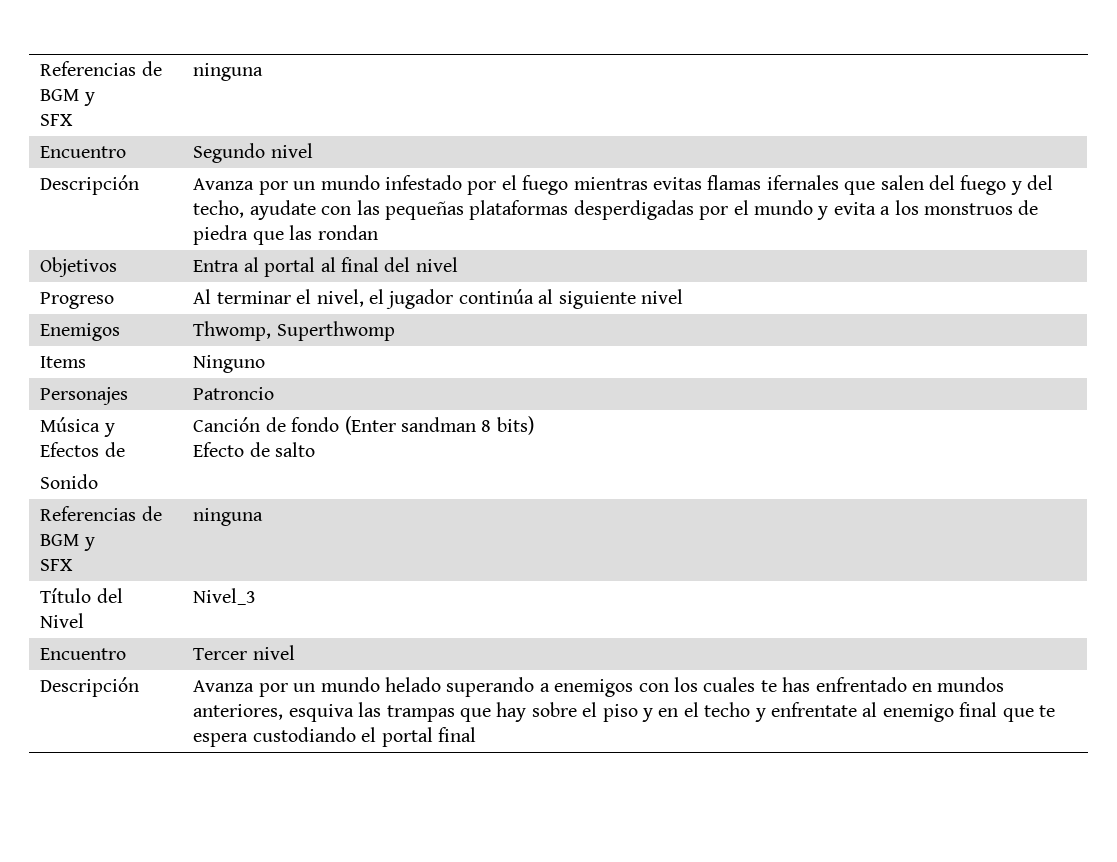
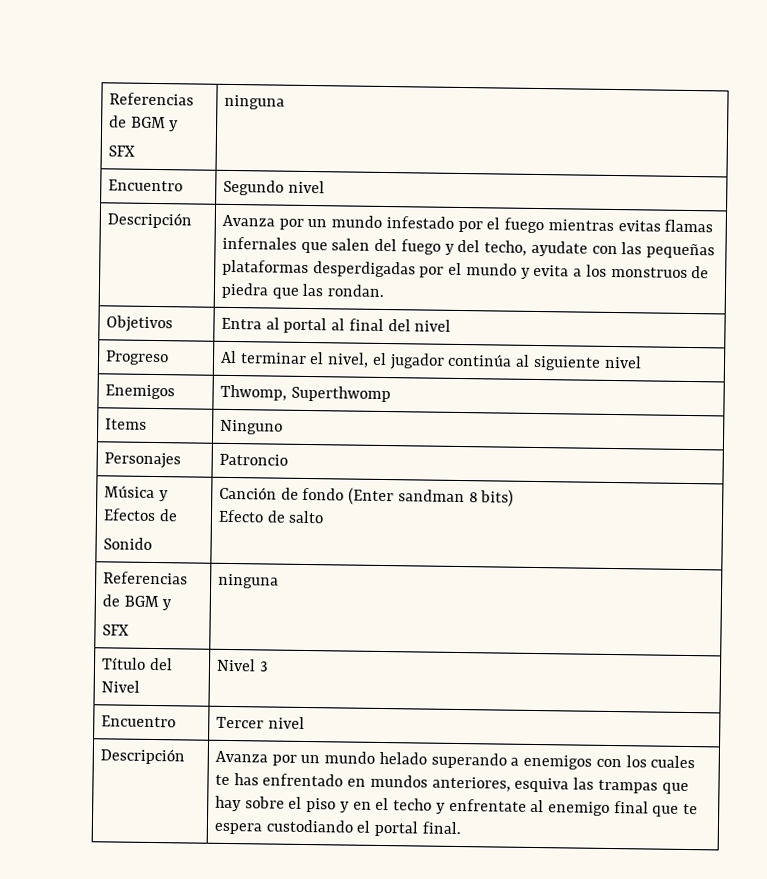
- Descripción | Avanza por un mundo infestado por el fuego mientras evitas flamas ifernales que salen del fuego y del techo, ayudate con las pequeñas plataformas desperdigadas por el mundo y evita a los monstruos de piedra que las rondan
+ Descripción | Avanza por un mundo infestado por el fuego mientras evitas flamas infernales que salen del fuego y del techo, ayudate con las pequeñas plataformas desperdigadas por el mundo y evita a los monstruos de piedra que las rondan.
- Título del Nivel | Nivel_3
+ Título del Nivel | Nivel 3
- Avanza por un mundo helado superando a enemigos con los cuales te has enfrentado en mundos anteriores, esquiva las trampas que hay sobre el piso y en el techo y enfrentate al enemigo final que te espera custodiando el portal final
+ Avanza por un mundo helado superando a enemigos con los cuales te has enfrentado en mundos anteriores, esquiva las trampas que hay sobre el piso y en el techo y enfrentate al enemigo final que te espera custodiando el portal final.

